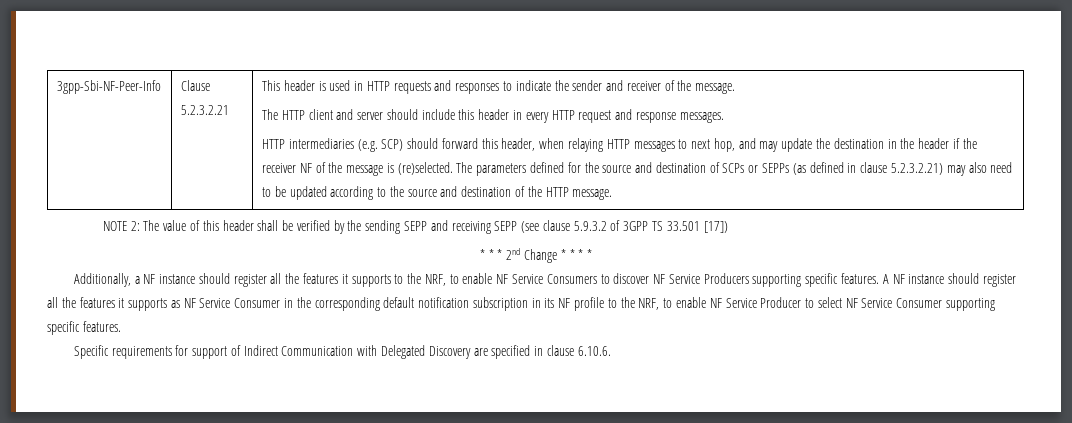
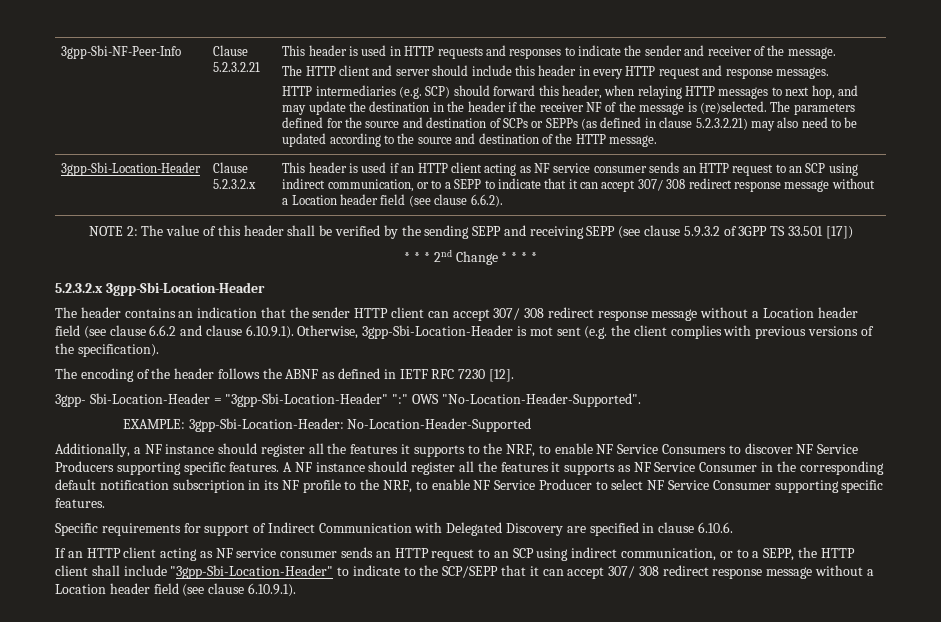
+ 3gpp-Sbi-Location-Header | Clause 5.2.3.2.x | This header is used if an HTTP client acting as NF service consumer sends an HTTP request to an SCP using indirect communication, or to a SEPP to indicate that it can accept 307/ 308 redirect response message without a Location header field (see clause 6.6.2).
+ 5.2.3.2.x 3gpp-Sbi-Location-Header
+ The header contains an indication that the sender HTTP client can accept 307/ 308 redirect response message without a Location header field (see clause 6.6.2 and clause 6.10.9.1). Otherwise, 3gpp-Sbi-Location-Header is mot sent (e.g. the client complies with previous versions of the specification).
+ The encoding of the header follows the ABNF as defined in IETF RFC 7230 [12].
+ 3gpp- Sbi-Location-Header = "3gpp-Sbi-Location-Header" ":" OWS "No-Location-Header-Supported".
+ EXAMPLE: 3gpp-Sbi-Location-Header: No-Location-Header-Supported
+ If an HTTP client acting as NF service consumer sends an HTTP request to an SCP using indirect communication, or to a SEPP, the HTTP client shall include "3gpp-Sbi-Location-Header" to indicate to the SCP/SEPP that it can accept 307/ 308 redirect response message without a Location header field (see clause 6.10.9.1).

